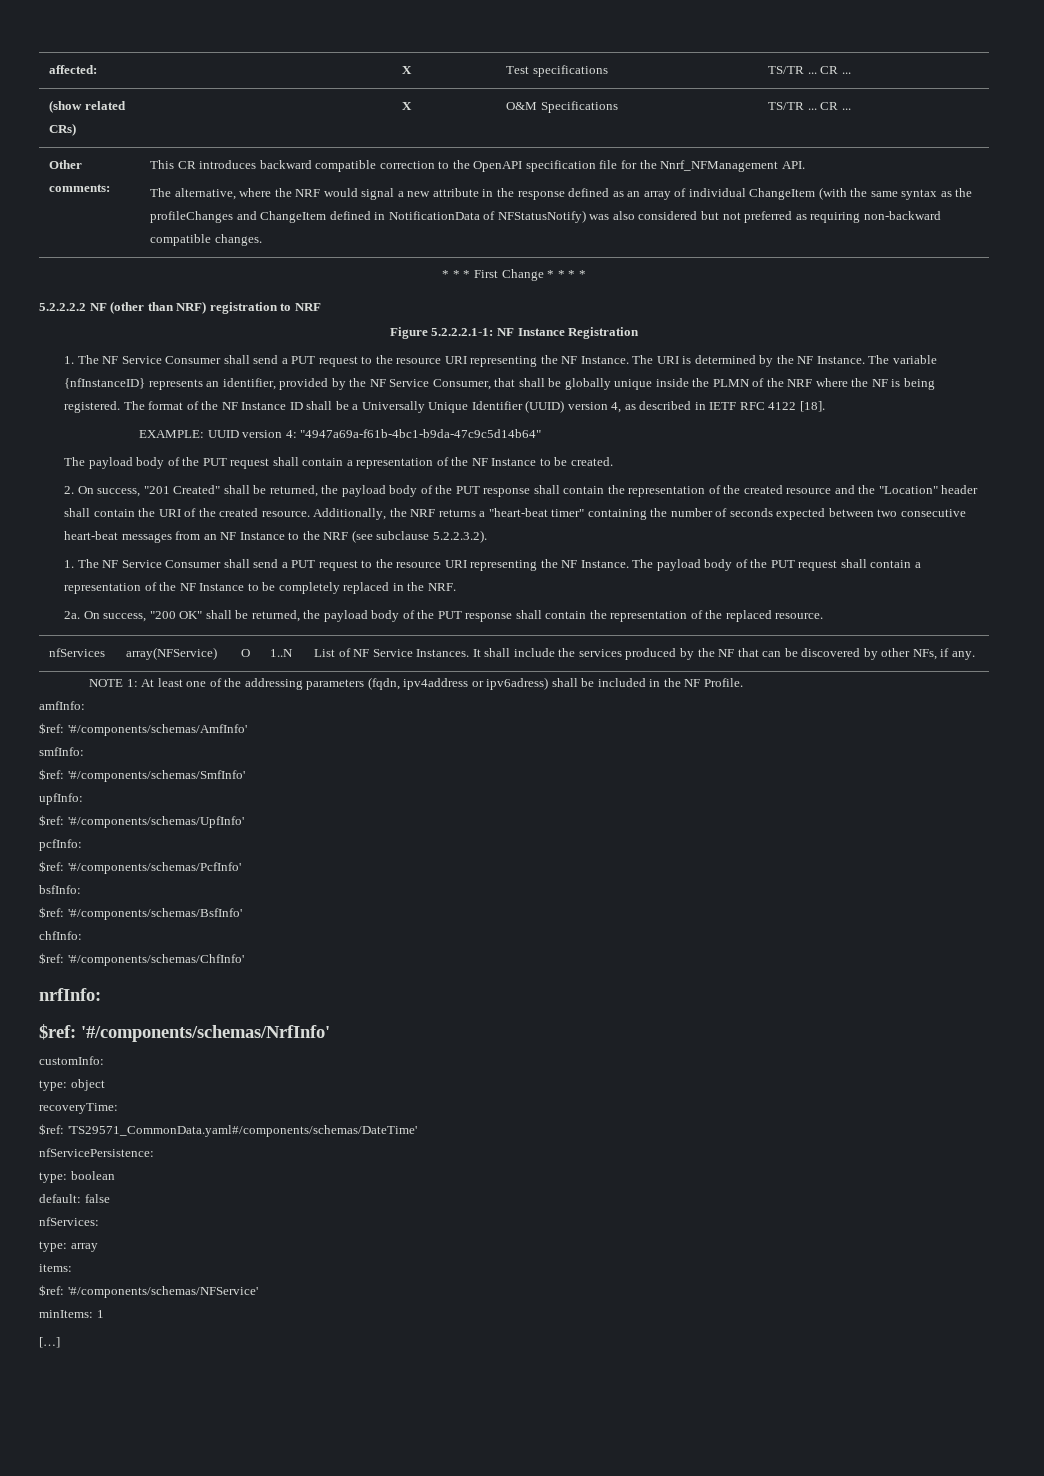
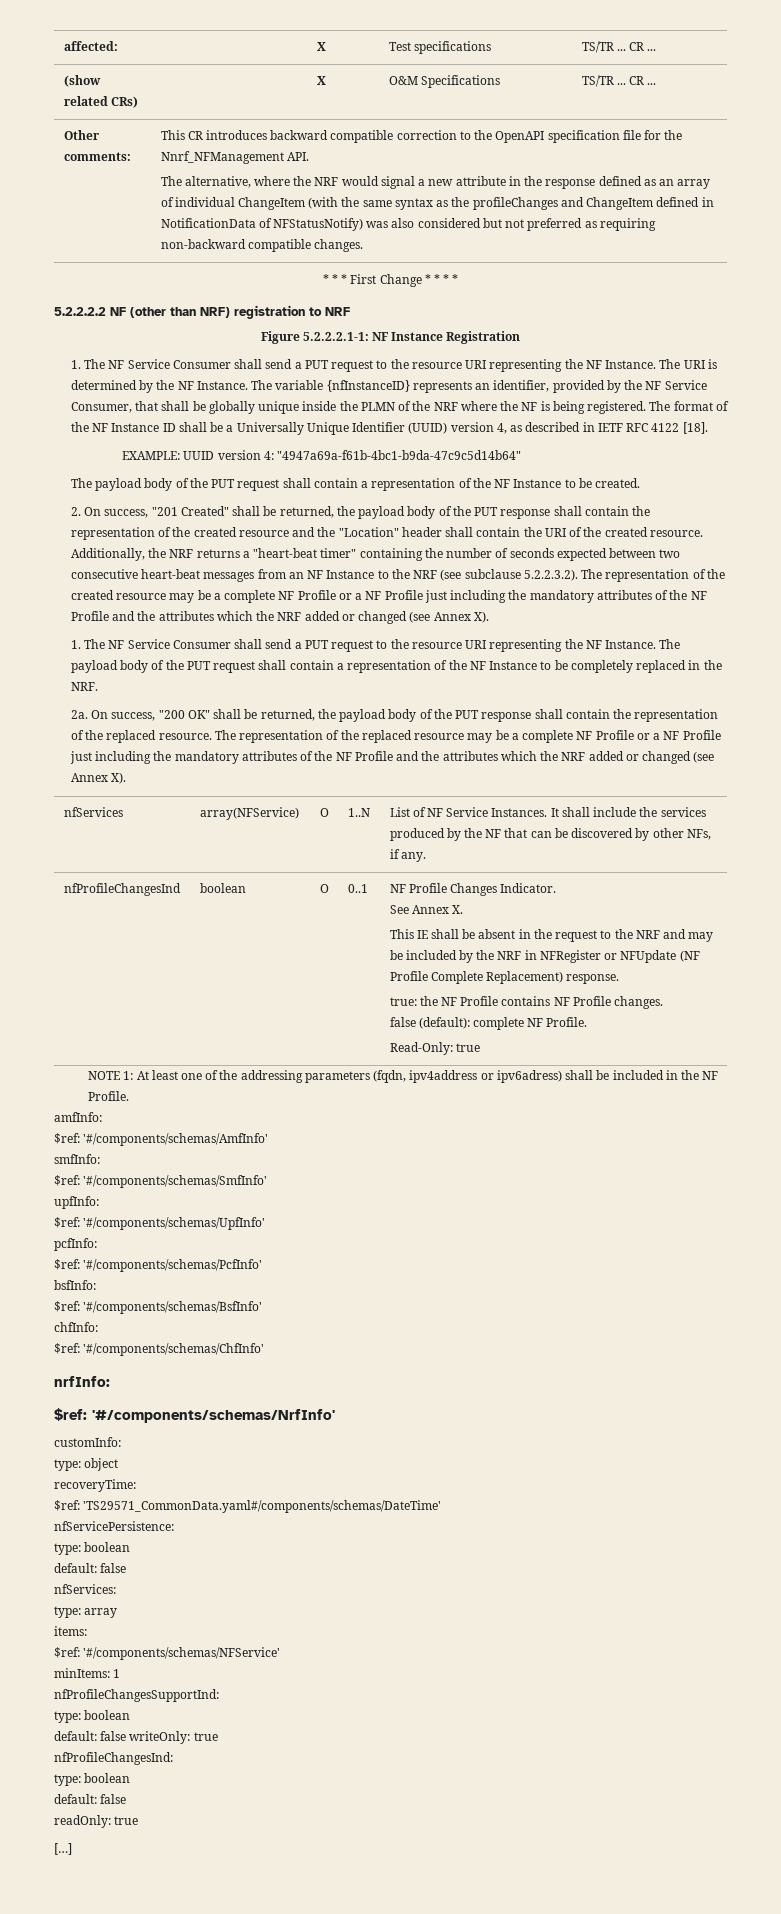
- Additionally, the NRF returns a "heart-beat timer" containing the number of seconds expected between two consecutive heart-beat messages from an NF Instance to the NRF (see subclause 5.2.2.3.2).
+ Additionally, the NRF returns a "heart-beat timer" containing the number of seconds expected between two consecutive heart-beat messages from an NF Instance to the NRF (see subclause 5.2.2.3.2). The representation of the created resource may be a complete NF Profile or a NF Profile just including the mandatory attributes of the NF Profile and the attributes which the NRF added or changed (see Annex X).
+ The representation of the replaced resource may be a complete NF Profile or a NF Profile just including the mandatory attributes of the NF Profile and the attributes which the NRF added or changed (see Annex X).
+ nfProfileChangesInd | boolean | O | 0..1 | NF Profile Changes Indicator.
+ See Annex X.
+ This IE shall be absent in the request to the NRF and may be included by the NRF in NFRegister or NFUpdate (NF Profile Complete Replacement) response.
+ true: the NF Profile contains NF Profile changes.
+ false (default): complete NF Profile.
+ Read-Only: true
+ nfProfileChangesSupportInd:
+ type: boolean
+ default: false writeOnly: true
+ nfProfileChangesInd:
+ type: boolean
+ default: false
+ readOnly: true

